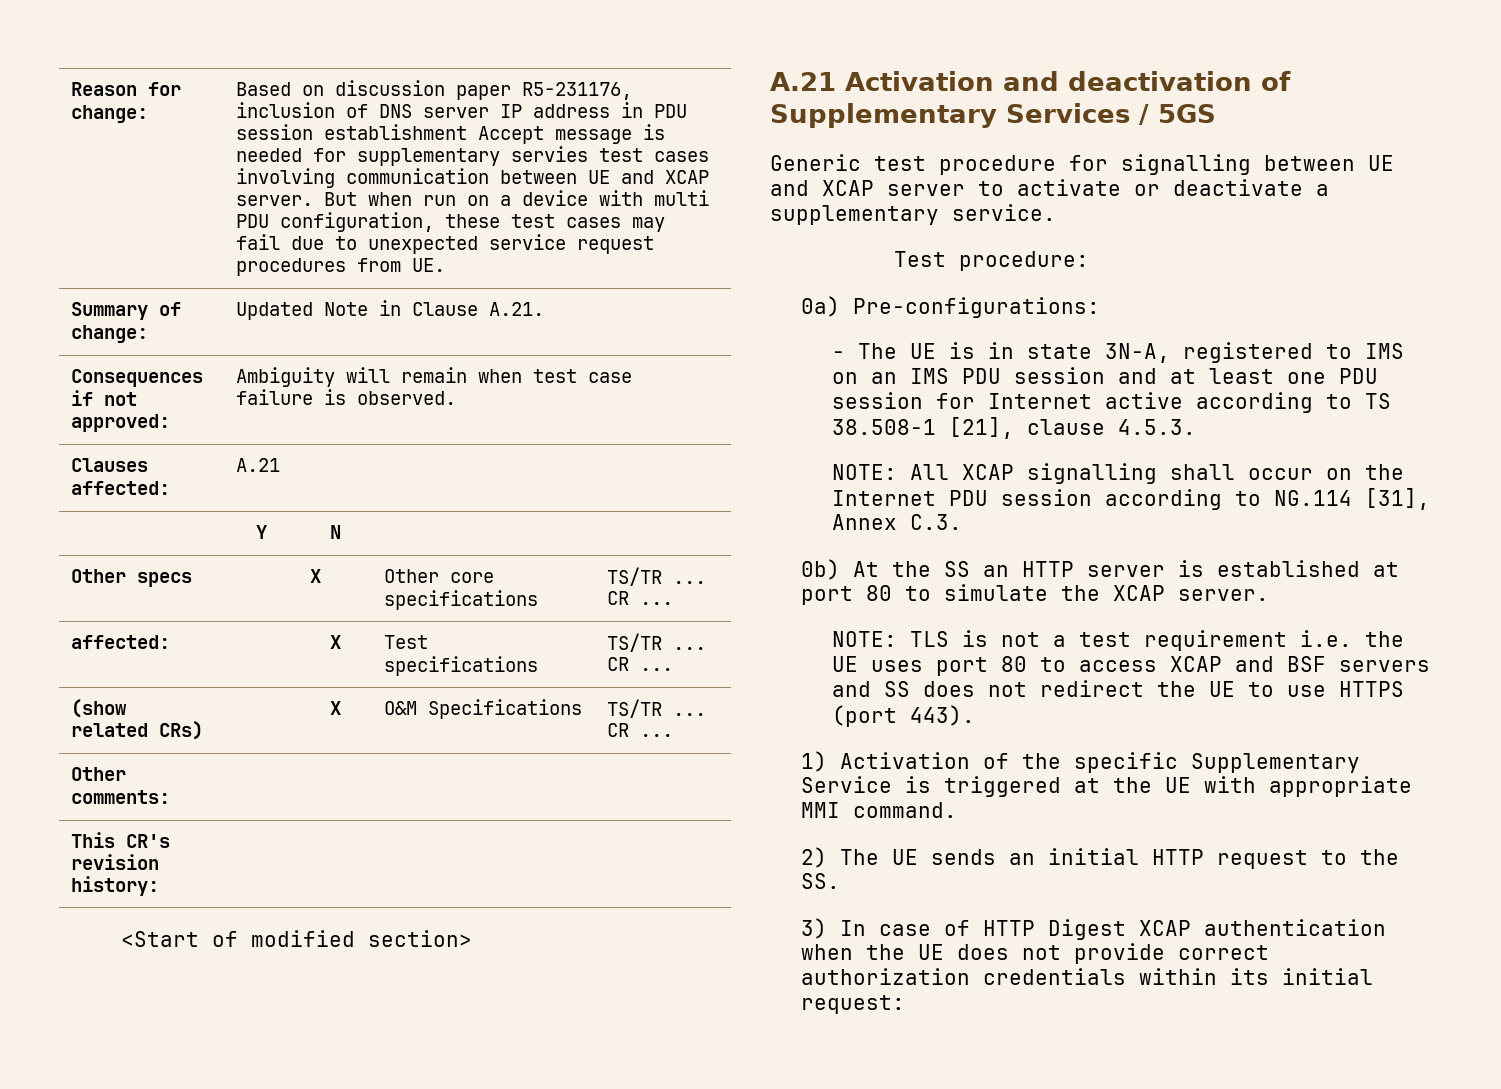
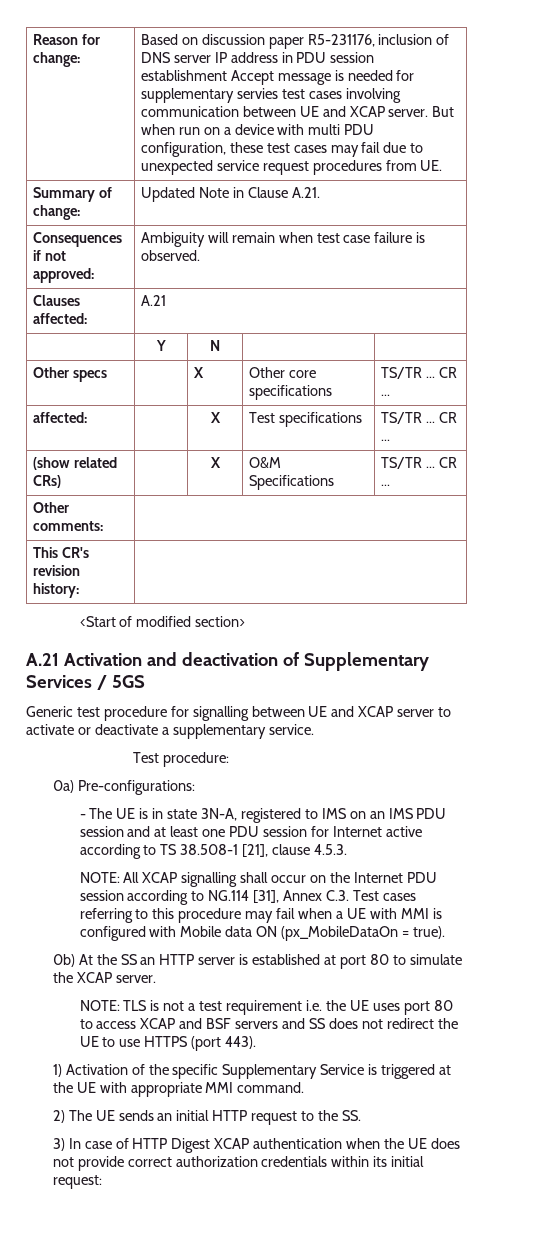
- NOTE: All XCAP signalling shall occur on the Internet PDU session according to NG.114 [31], Annex C.3.
+ NOTE: All XCAP signalling shall occur on the Internet PDU session according to NG.114 [31], Annex C.3. Test cases referring to this procedure may fail when a UE with MMI is configured with Mobile data ON (px_MobileDataOn = true).

